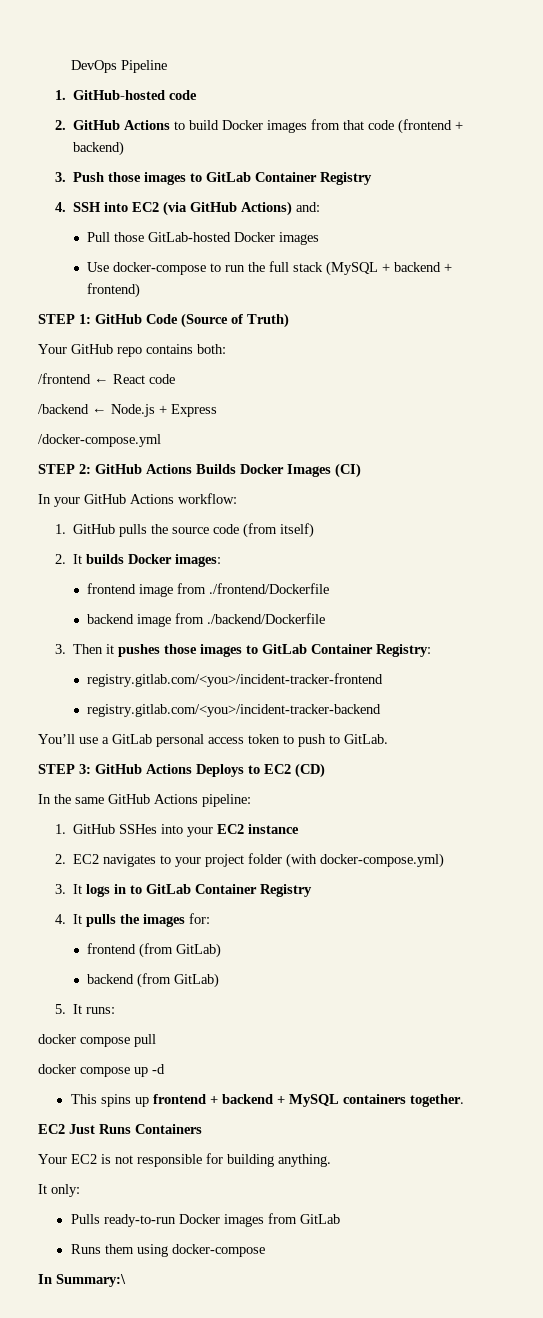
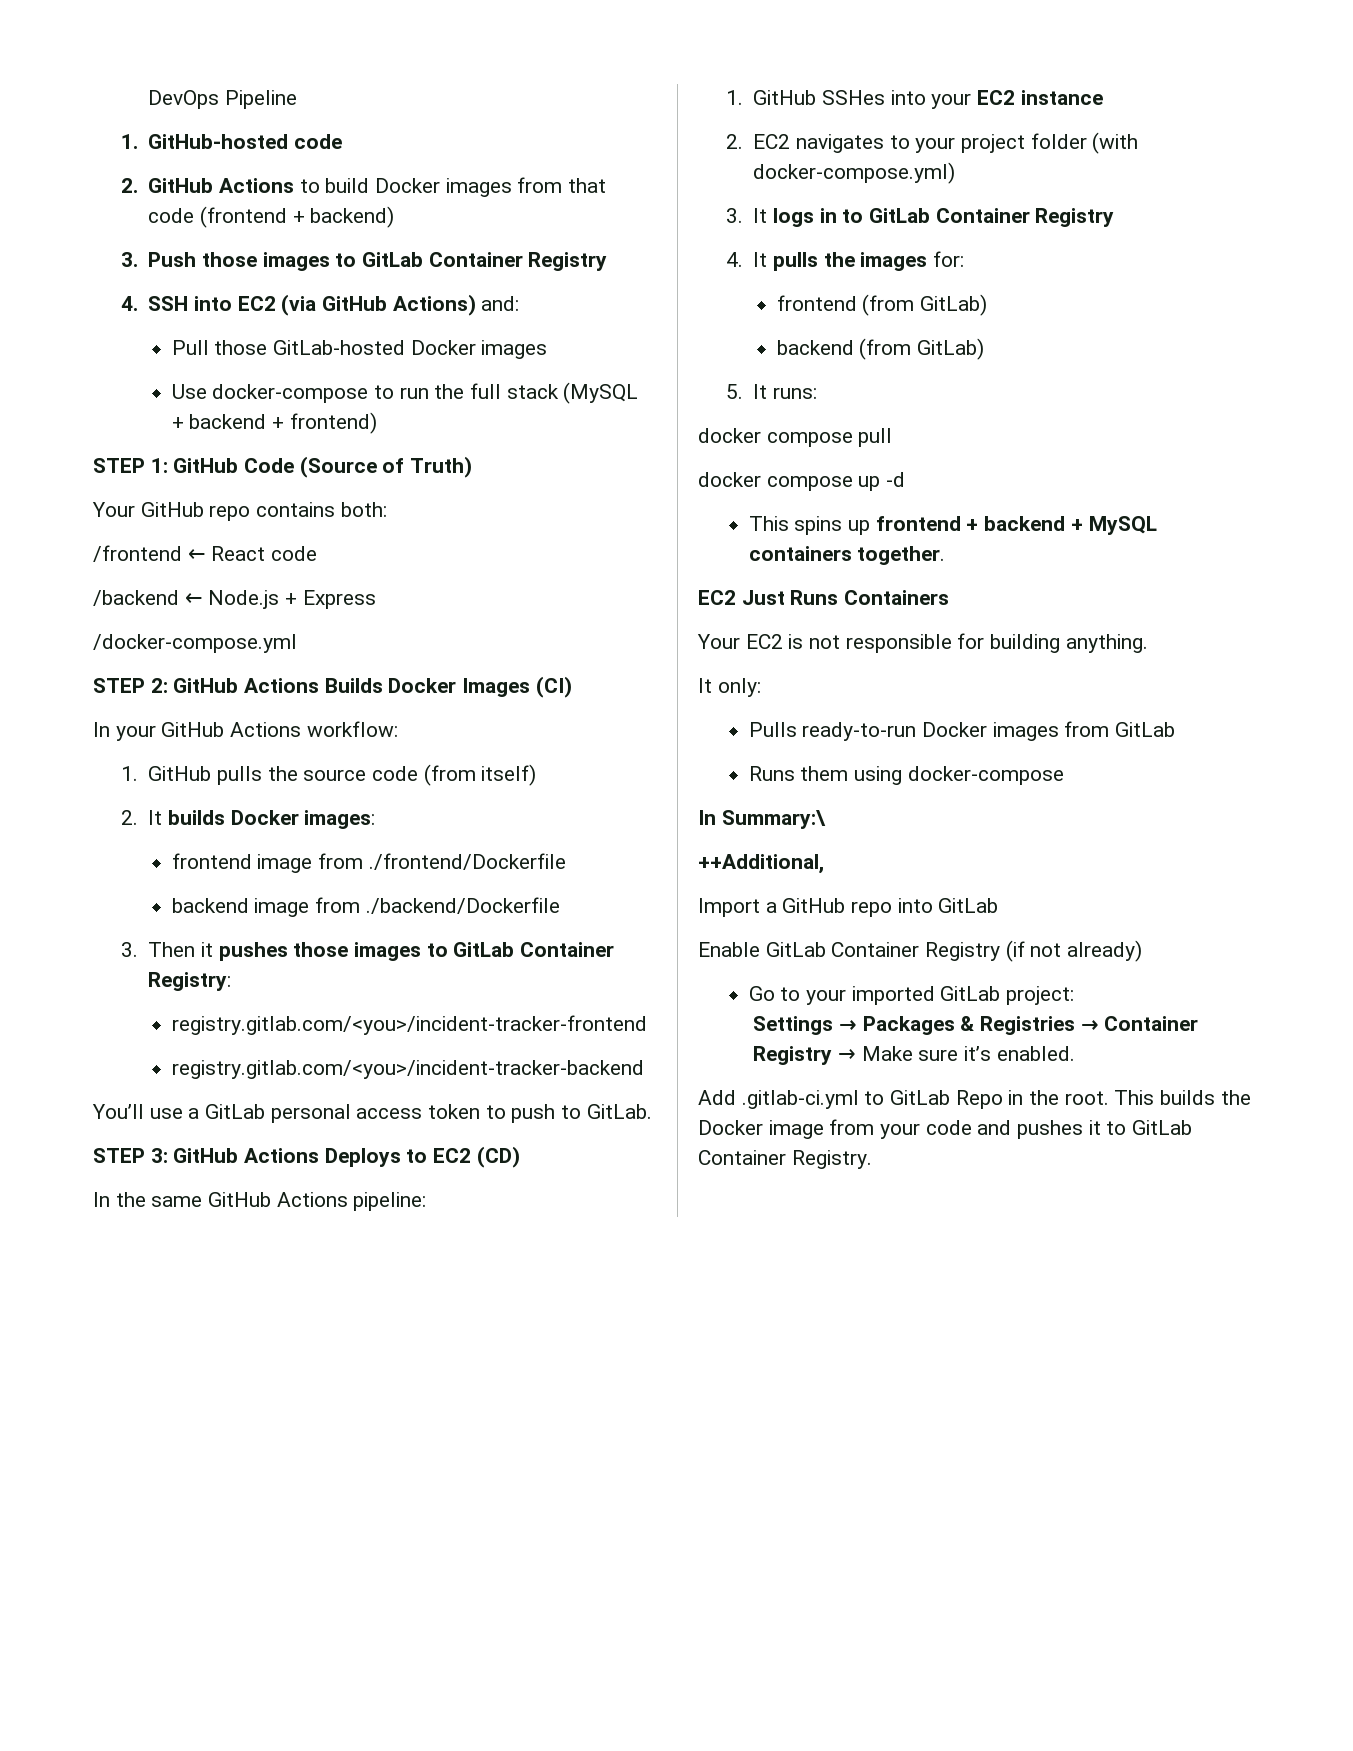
+ ++Additional,
+ Import a GitHub repo into GitLab
+ Enable GitLab Container Registry (if not already)
+ Go to your imported GitLab project:
+ Settings → Packages & Registries → Container Registry → Make sure it’s enabled.
+ Add .gitlab-ci.yml to GitLab Repo in the root. This builds the Docker image from your code and pushes it to GitLab Container Registry.

